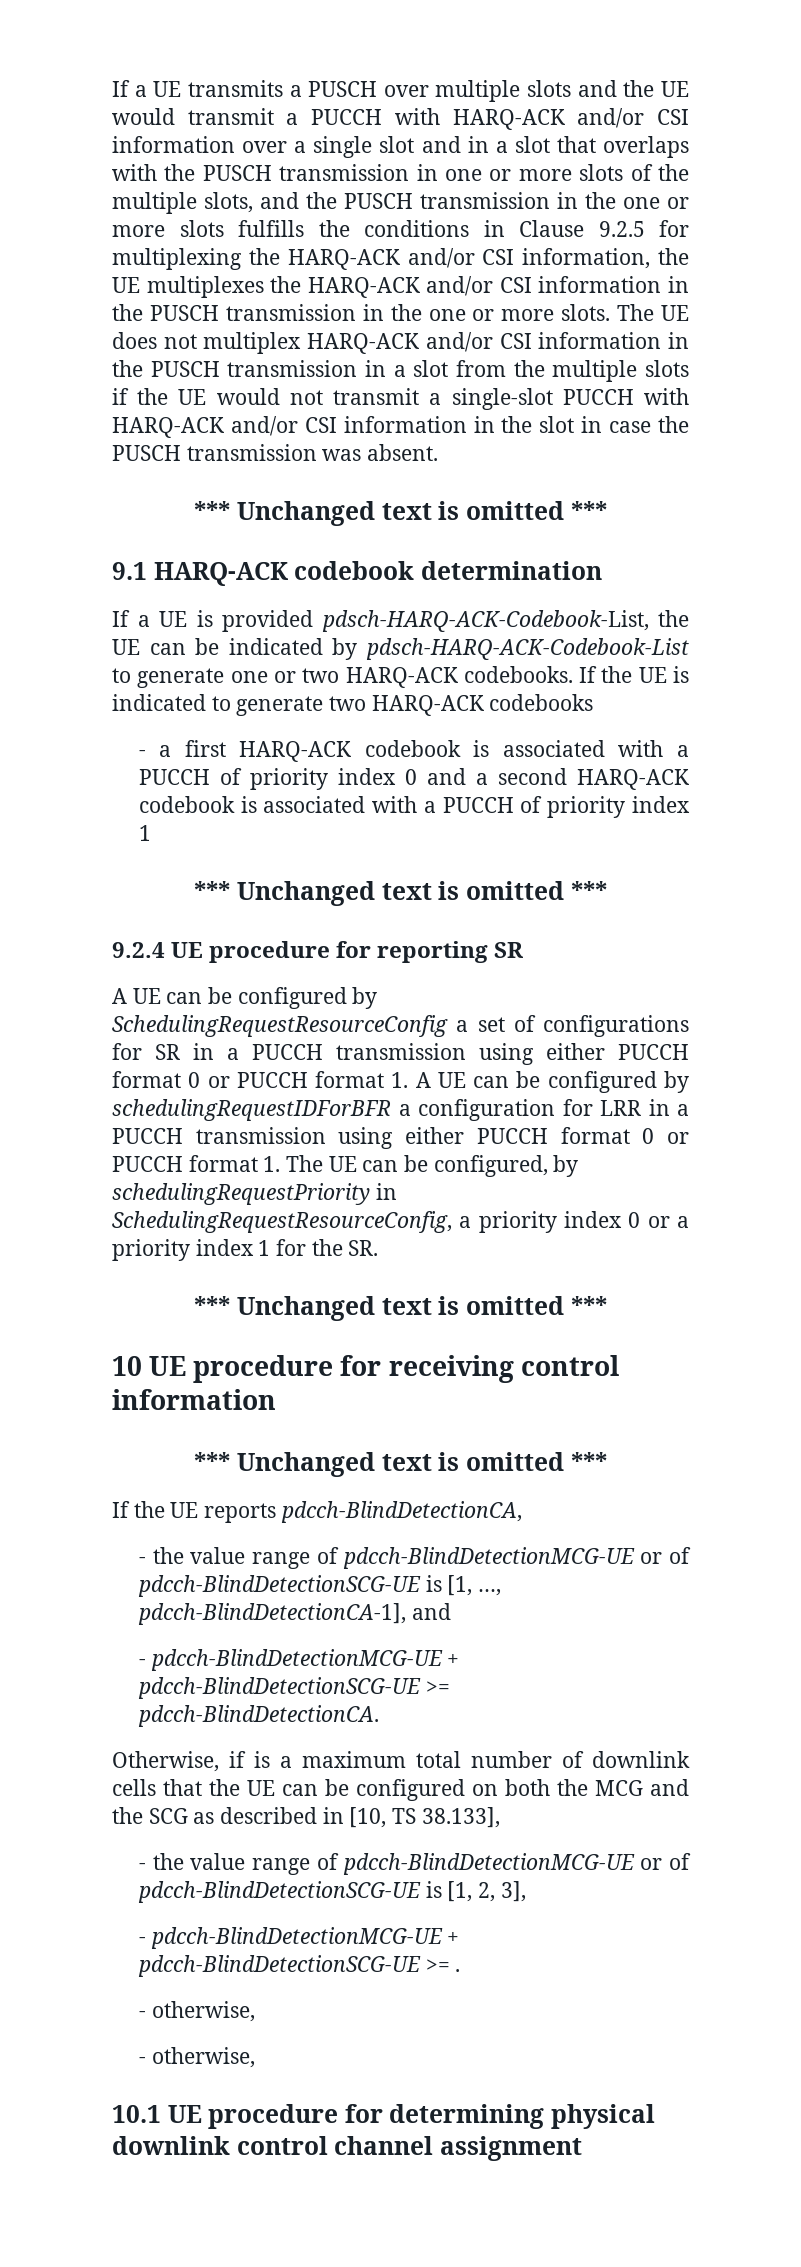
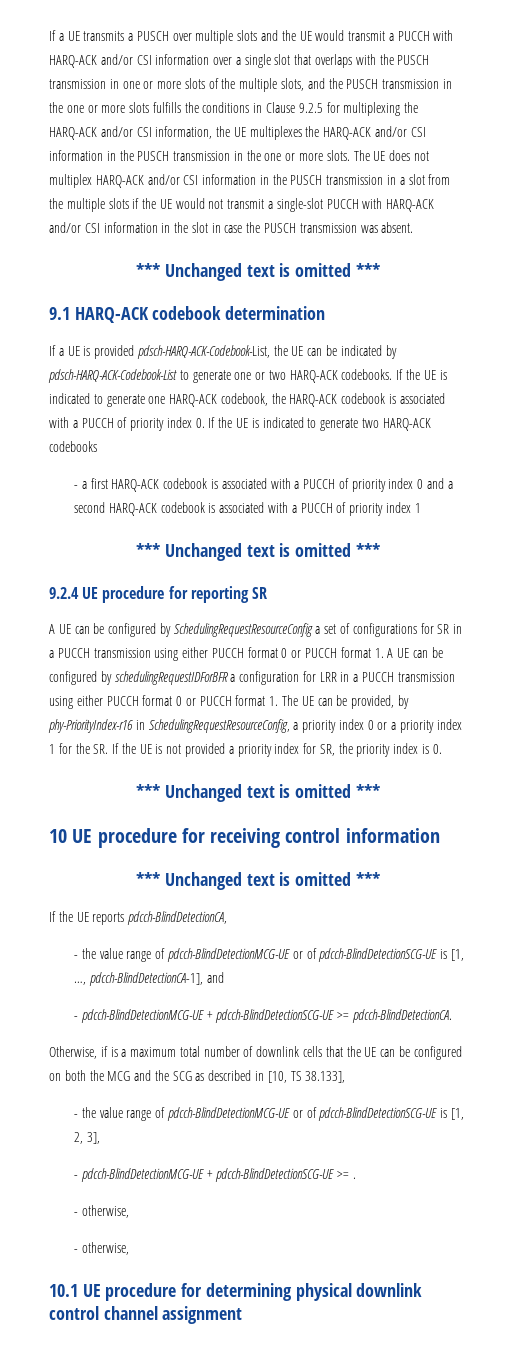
- If a UE transmits a PUSCH over multiple slots and the UE would transmit a PUCCH with HARQ-ACK and/or CSI information over a single slot and in a slot that overlaps with the PUSCH transmission in one or more slots of the multiple slots, and the PUSCH transmission in the one or more slots fulfills the conditions in Clause 9.2.5 for multiplexing the HARQ-ACK and/or CSI information, the UE multiplexes the HARQ-ACK and/or CSI information in the PUSCH transmission in the one or more slots.
+ If a UE transmits a PUSCH over multiple slots and the UE would transmit a PUCCH with HARQ-ACK and/or CSI information over a single slot that overlaps with the PUSCH transmission in one or more slots of the multiple slots, and the PUSCH transmission in the one or more slots fulfills the conditions in Clause 9.2.5 for multiplexing the HARQ-ACK and/or CSI information, the UE multiplexes the HARQ-ACK and/or CSI information in the PUSCH transmission in the one or more slots.
- If the UE is indicated to generate two HARQ-ACK codebooks
+ If the UE is indicated to generate one HARQ-ACK codebook, the HARQ-ACK codebook is associated with a PUCCH of priority index 0. If the UE is indicated to generate two HARQ-ACK codebooks
- A UE can be configured by SchedulingRequestResourceConfig a set of configurations for SR in a PUCCH transmission using either PUCCH format 0 or PUCCH format 1. A UE can be configured by schedulingRequestIDForBFR a configuration for LRR in a PUCCH transmission using either PUCCH format 0 or PUCCH format 1. The UE can be configured, by schedulingRequestPriority in SchedulingRequestResourceConfig, a priority index 0 or a priority index 1 for the SR.
+ A UE can be configured by SchedulingRequestResourceConfig a set of configurations for SR in a PUCCH transmission using either PUCCH format 0 or PUCCH format 1. A UE can be configured by schedulingRequestIDForBFR a configuration for LRR in a PUCCH transmission using either PUCCH format 0 or PUCCH format 1. The UE can be provided, by phy-PriorityIndex-r16 in SchedulingRequestResourceConfig, a priority index 0 or a priority index 1 for the SR. If the UE is not provided a priority index for SR, the priority index is 0.

